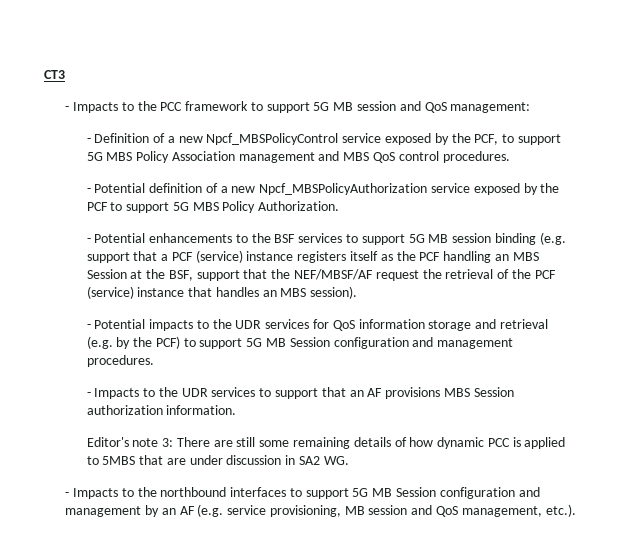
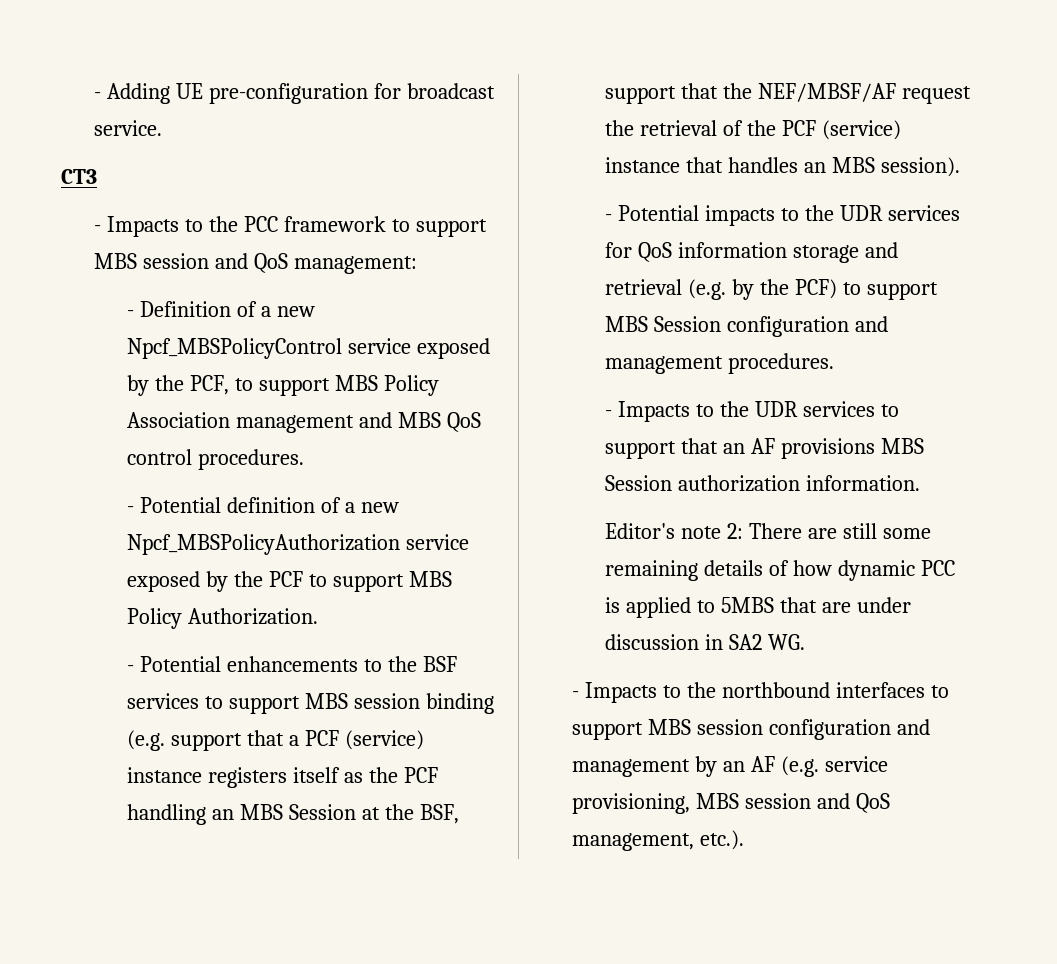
+ - Adding UE pre-configuration for broadcast service.
- - Impacts to the PCC framework to support 5G MB session and QoS management:
+ - Impacts to the PCC framework to support MBS session and QoS management:
- - Definition of a new Npcf_MBSPolicyControl service exposed by the PCF, to support 5G MBS Policy Association management and MBS QoS control procedures.
+ - Definition of a new Npcf_MBSPolicyControl service exposed by the PCF, to support MBS Policy Association management and MBS QoS control procedures.
- - Potential definition of a new Npcf_MBSPolicyAuthorization service exposed by the PCF to support 5G MBS Policy Authorization.
+ - Potential definition of a new Npcf_MBSPolicyAuthorization service exposed by the PCF to support MBS Policy Authorization.
- - Potential enhancements to the BSF services to support 5G MB session binding (e.g. support that a PCF (service) instance registers itself as the PCF handling an MBS Session at the BSF, support that the NEF/MBSF/AF request the retrieval of the PCF (service) instance that handles an MBS session).
+ - Potential enhancements to the BSF services to support MBS session binding (e.g. support that a PCF (service) instance registers itself as the PCF handling an MBS Session at the BSF, support that the NEF/MBSF/AF request the retrieval of the PCF (service) instance that handles an MBS session).
- - Potential impacts to the UDR services for QoS information storage and retrieval (e.g. by the PCF) to support 5G MB Session configuration and management procedures.
+ - Potential impacts to the UDR services for QoS information storage and retrieval (e.g. by the PCF) to support MBS Session configuration and management procedures.
- Editor's note 3: There are still some remaining details of how dynamic PCC is applied to 5MBS that are under discussion in SA2 WG.
+ Editor's note 2: There are still some remaining details of how dynamic PCC is applied to 5MBS that are under discussion in SA2 WG.
- - Impacts to the northbound interfaces to support 5G MB Session configuration and management by an AF (e.g. service provisioning, MB session and QoS management, etc.).
+ - Impacts to the northbound interfaces to support MBS session configuration and management by an AF (e.g. service provisioning, MBS session and QoS management, etc.).

